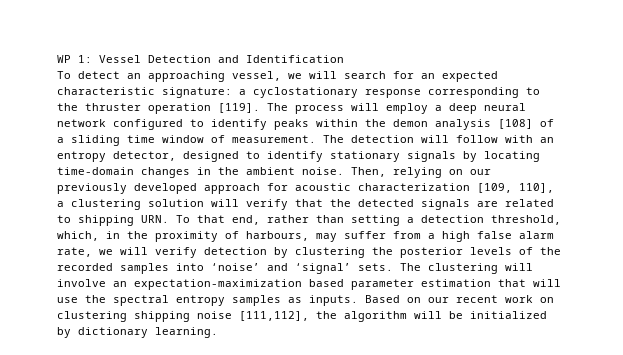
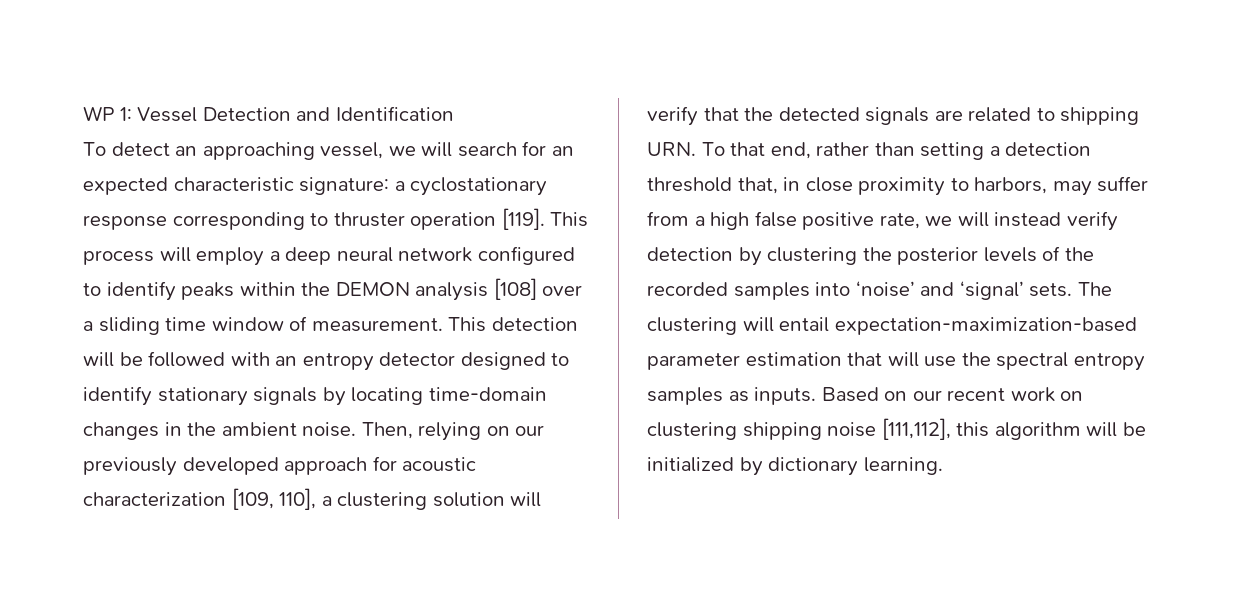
- To detect an approaching vessel, we will search for an expected characteristic signature: a cyclostationary response corresponding to the thruster operation [119].
+ To detect an approaching vessel, we will search for an expected characteristic signature: a cyclostationary response corresponding to thruster operation [119].
- The process will employ a deep neural network configured to identify peaks within the demon analysis [108] of a sliding time window of measurement.
+ This process will employ a deep neural network configured to identify peaks within the DEMON analysis [108] over a sliding time window of measurement.
- The detection will follow with an entropy detector, designed to identify stationary signals by locating time-domain changes in the ambient noise.
+ This detection will be followed with an entropy detector designed to identify stationary signals by locating time-domain changes in the ambient noise.
- Then, relying on our previously developed approach for acoustic characterization [109, 110], a clustering solution will verify that the detected signals are related to shipping URN. To that end, rather than setting a detection threshold, which, in the proximity of harbours, may suffer from a high false alarm rate, we will verify detection by clustering the posterior levels of the recorded samples into ‘noise’ and ‘signal’ sets.
+ Then, relying on our previously developed approach for acoustic characterization [109, 110], a clustering solution will verify that the detected signals are related to shipping URN. To that end, rather than setting a detection threshold that, in close proximity to harbors, may suffer from a high false positive rate, we will instead verify detection by clustering the posterior levels of the recorded samples into ‘noise’ and ‘signal’ sets.
- The clustering will involve an expectation-maximization based parameter estimation that will use the spectral entropy samples as inputs.
+ The clustering will entail expectation-maximization-based parameter estimation that will use the spectral entropy samples as inputs.
- Based on our recent work on clustering shipping noise [111,112], the algorithm will be initialized by dictionary learning.
+ Based on our recent work on clustering shipping noise [111,112], this algorithm will be initialized by dictionary learning.

